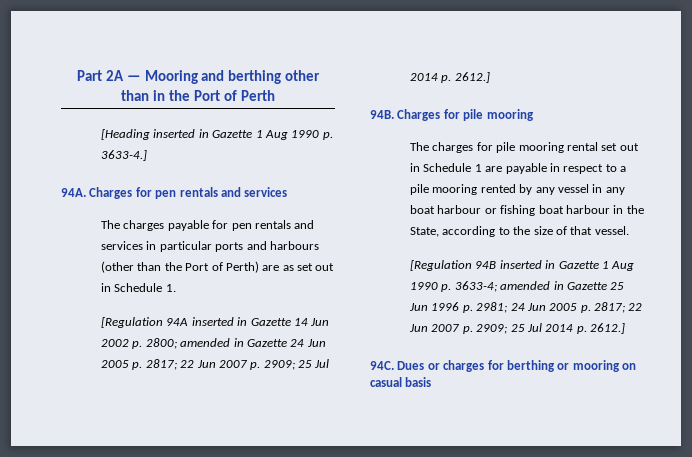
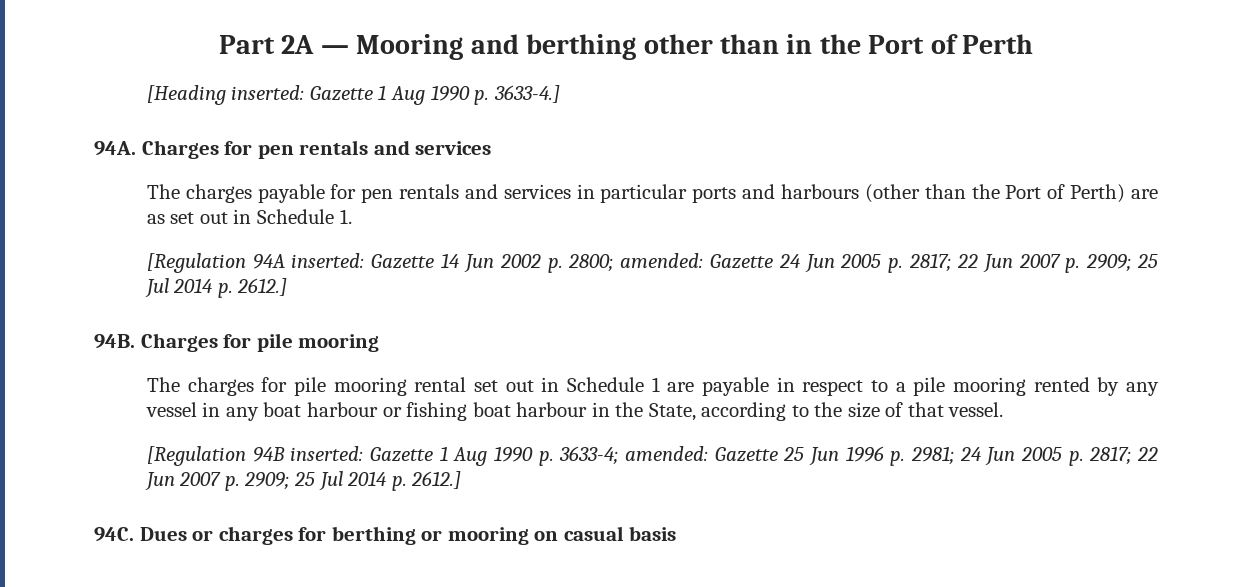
- [Heading inserted in Gazette 1 Aug 1990 p. 3633-4.]
+ [Heading inserted: Gazette 1 Aug 1990 p. 3633-4.]
- [Regulation 94A inserted in Gazette 14 Jun 2002 p. 2800; amended in Gazette 24 Jun 2005 p. 2817; 22 Jun 2007 p. 2909; 25 Jul 2014 p. 2612.]
+ [Regulation 94A inserted: Gazette 14 Jun 2002 p. 2800; amended: Gazette 24 Jun 2005 p. 2817; 22 Jun 2007 p. 2909; 25 Jul 2014 p. 2612.]
- [Regulation 94B inserted in Gazette 1 Aug 1990 p. 3633-4; amended in Gazette 25 Jun 1996 p. 2981; 24 Jun 2005 p. 2817; 22 Jun 2007 p. 2909; 25 Jul 2014 p. 2612.]
+ [Regulation 94B inserted: Gazette 1 Aug 1990 p. 3633-4; amended: Gazette 25 Jun 1996 p. 2981; 24 Jun 2005 p. 2817; 22 Jun 2007 p. 2909; 25 Jul 2014 p. 2612.]

